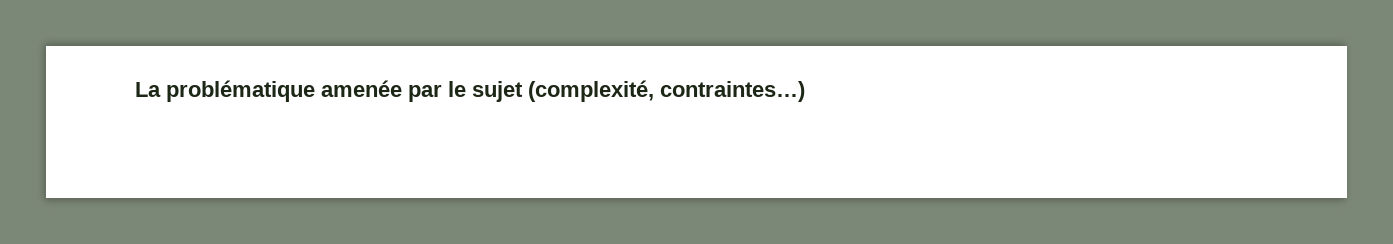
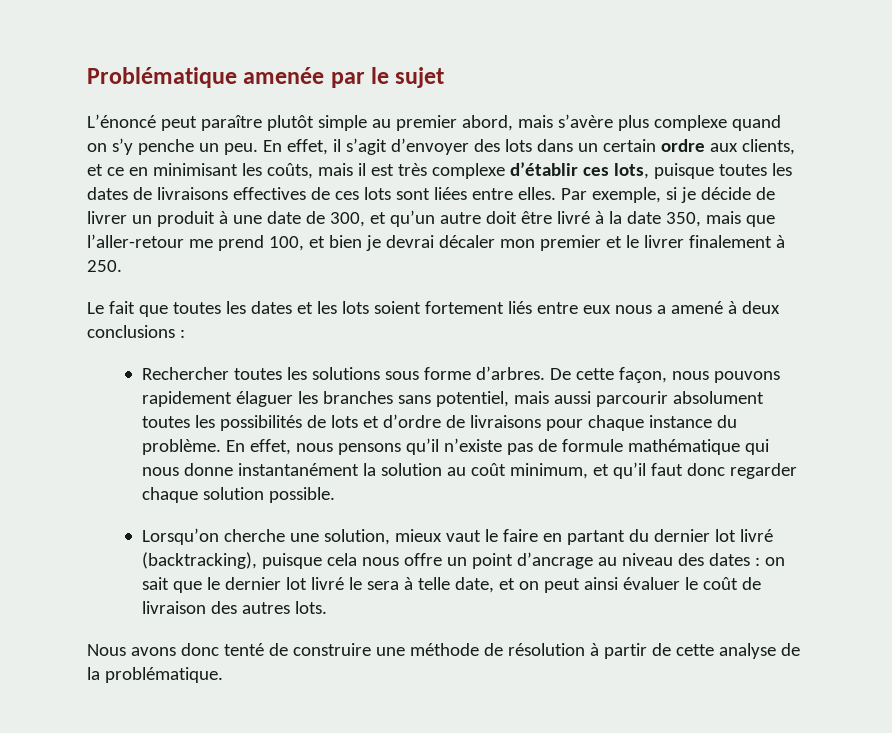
- La problématique amenée par le sujet (complexité, contraintes…)
+ Problématique amenée par le sujet
+ L’énoncé peut paraître plutôt simple au premier abord, mais s’avère plus complexe quand on s’y penche un peu. En effet, il s’agit d’envoyer des lots dans un certain ordre aux clients, et ce en minimisant les coûts, mais il est très complexe d’établir ces lots, puisque toutes les dates de livraisons effectives de ces lots sont liées entre elles. Par exemple, si je décide de livrer un produit à une date de 300, et qu’un autre doit être livré à la date 350, mais que l’aller-retour me prend 100, et bien je devrai décaler mon premier et le livrer finalement à 250.
+ Le fait que toutes les dates et les lots soient fortement liés entre eux nous a amené à deux conclusions :
+ Rechercher toutes les solutions sous forme d’arbres. De cette façon, nous pouvons rapidement élaguer les branches sans potentiel, mais aussi parcourir absolument toutes les possibilités de lots et d’ordre de livraisons pour chaque instance du problème. En effet, nous pensons qu’il n’existe pas de formule mathématique qui nous donne instantanément la solution au coût minimum, et qu’il faut donc regarder chaque solution possible.
+ Lorsqu’on cherche une solution, mieux vaut le faire en partant du dernier lot livré (backtracking), puisque cela nous offre un point d’ancrage au niveau des dates : on sait que le dernier lot livré le sera à telle date, et on peut ainsi évaluer le coût de livraison des autres lots.
+ Nous avons donc tenté de construire une méthode de résolution à partir de cette analyse de la problématique.

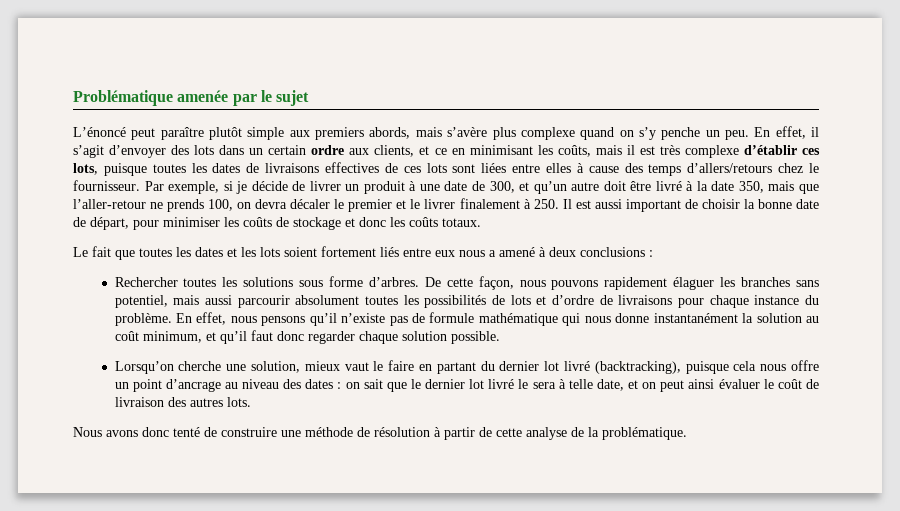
- L’énoncé peut paraître plutôt simple au premier abord, mais s’avère plus complexe quand on s’y penche un peu.
+ L’énoncé peut paraître plutôt simple aux premiers abords, mais s’avère plus complexe quand on s’y penche un peu.
- En effet, il s’agit d’envoyer des lots dans un certain ordre aux clients, et ce en minimisant les coûts, mais il est très complexe d’établir ces lots, puisque toutes les dates de livraisons effectives de ces lots sont liées entre elles.
+ En effet, il s’agit d’envoyer des lots dans un certain ordre aux clients, et ce en minimisant les coûts, mais il est très complexe d’établir ces lots, puisque toutes les dates de livraisons effectives de ces lots sont liées entre elles à cause des temps d’allers/retours chez le fournisseur.
- Par exemple, si je décide de livrer un produit à une date de 300, et qu’un autre doit être livré à la date 350, mais que l’aller-retour me prend 100, et bien je devrai décaler mon premier et le livrer finalement à 250.
+ Par exemple, si je décide de livrer un produit à une date de 300, et qu’un autre doit être livré à la date 350, mais que l’aller-retour ne prends 100, on devra décaler le premier et le livrer finalement à 250. Il est aussi important de choisir la bonne date de départ, pour minimiser les coûts de stockage et donc les coûts totaux.

